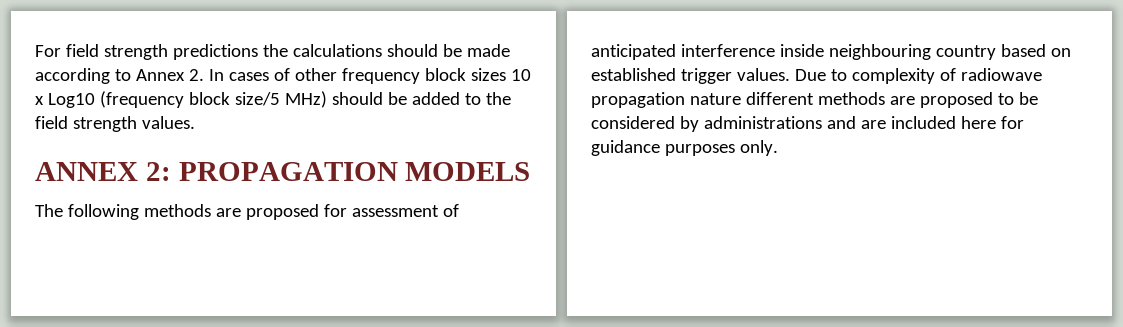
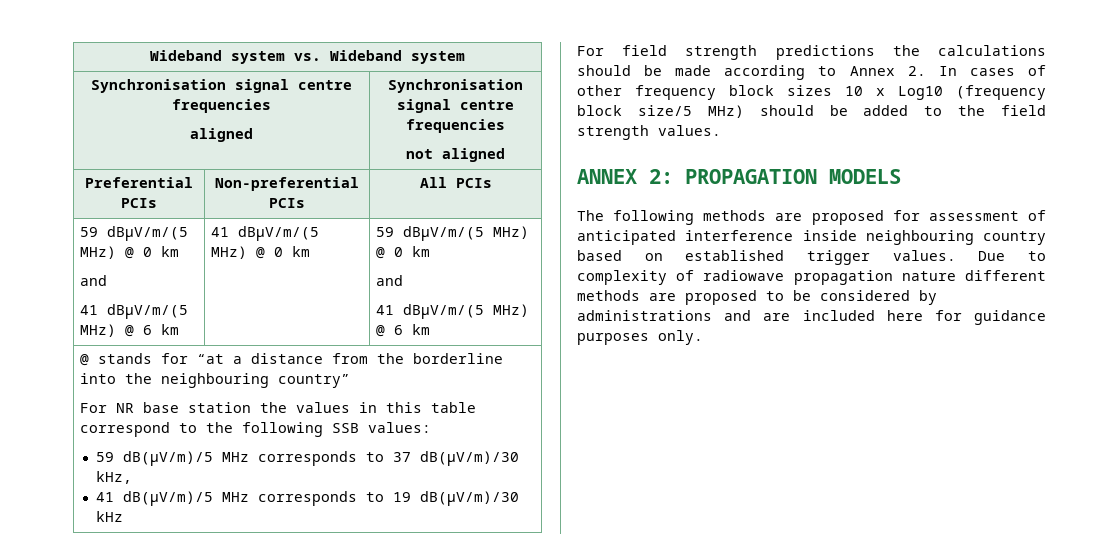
+ Wideband system vs. Wideband system
+ Synchronisation signal centre frequencies
+ aligned | Synchronisation signal centre frequencies
+ not aligned
+ Preferential PCIs | Non-preferential PCIs | All PCIs
+ 59 dBμV/m/(5 MHz) @ 0 km
+ and
+ 41 dBμV/m/(5 MHz) @ 6 km | 41 dBμV/m/(5 MHz) @ 0 km | 59 dBμV/m/(5 MHz) @ 0 km
+ and
+ 41 dBμV/m/(5 MHz) @ 6 km
+ @ stands for “at a distance from the borderline into the neighbouring country”
+ For NR base station the values in this table correspond to the following SSB values:
+ 59 dB(μV/m)/5 MHz corresponds to 37 dB(µV/m)/30 kHz,
+ 41 dB(μV/m)/5 MHz corresponds to 19 dB(µV/m)/30 kHz

